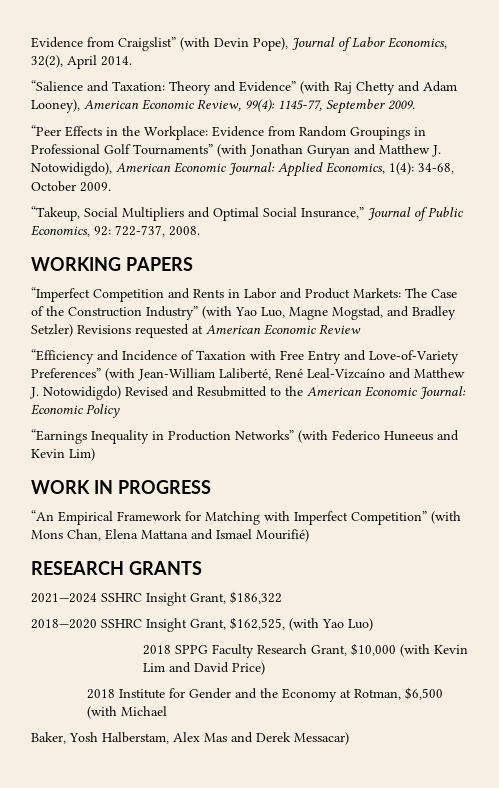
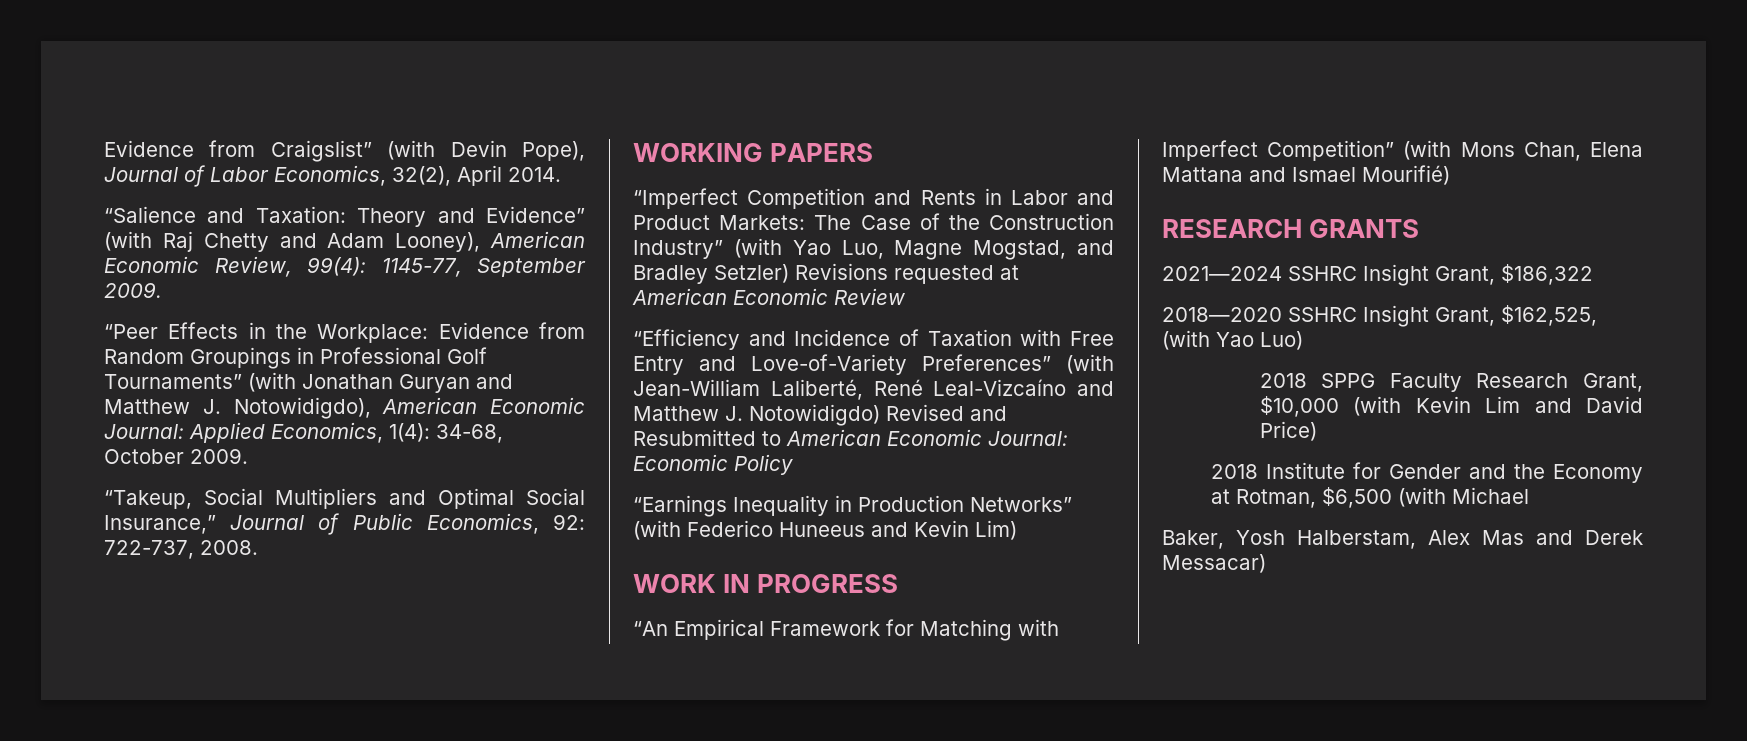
- “Efficiency and Incidence of Taxation with Free Entry and Love-of-Variety Preferences” (with Jean-William Laliberté, René Leal-Vizcaíno and Matthew J. Notowidigdo) Revised and Resubmitted to the American Economic Journal: Economic Policy
+ “Efficiency and Incidence of Taxation with Free Entry and Love-of-Variety Preferences” (with Jean-William Laliberté, René Leal-Vizcaíno and Matthew J. Notowidigdo) Revised and Resubmitted to American Economic Journal: Economic Policy

